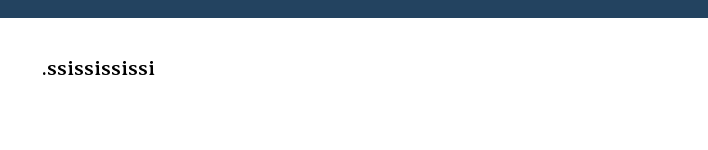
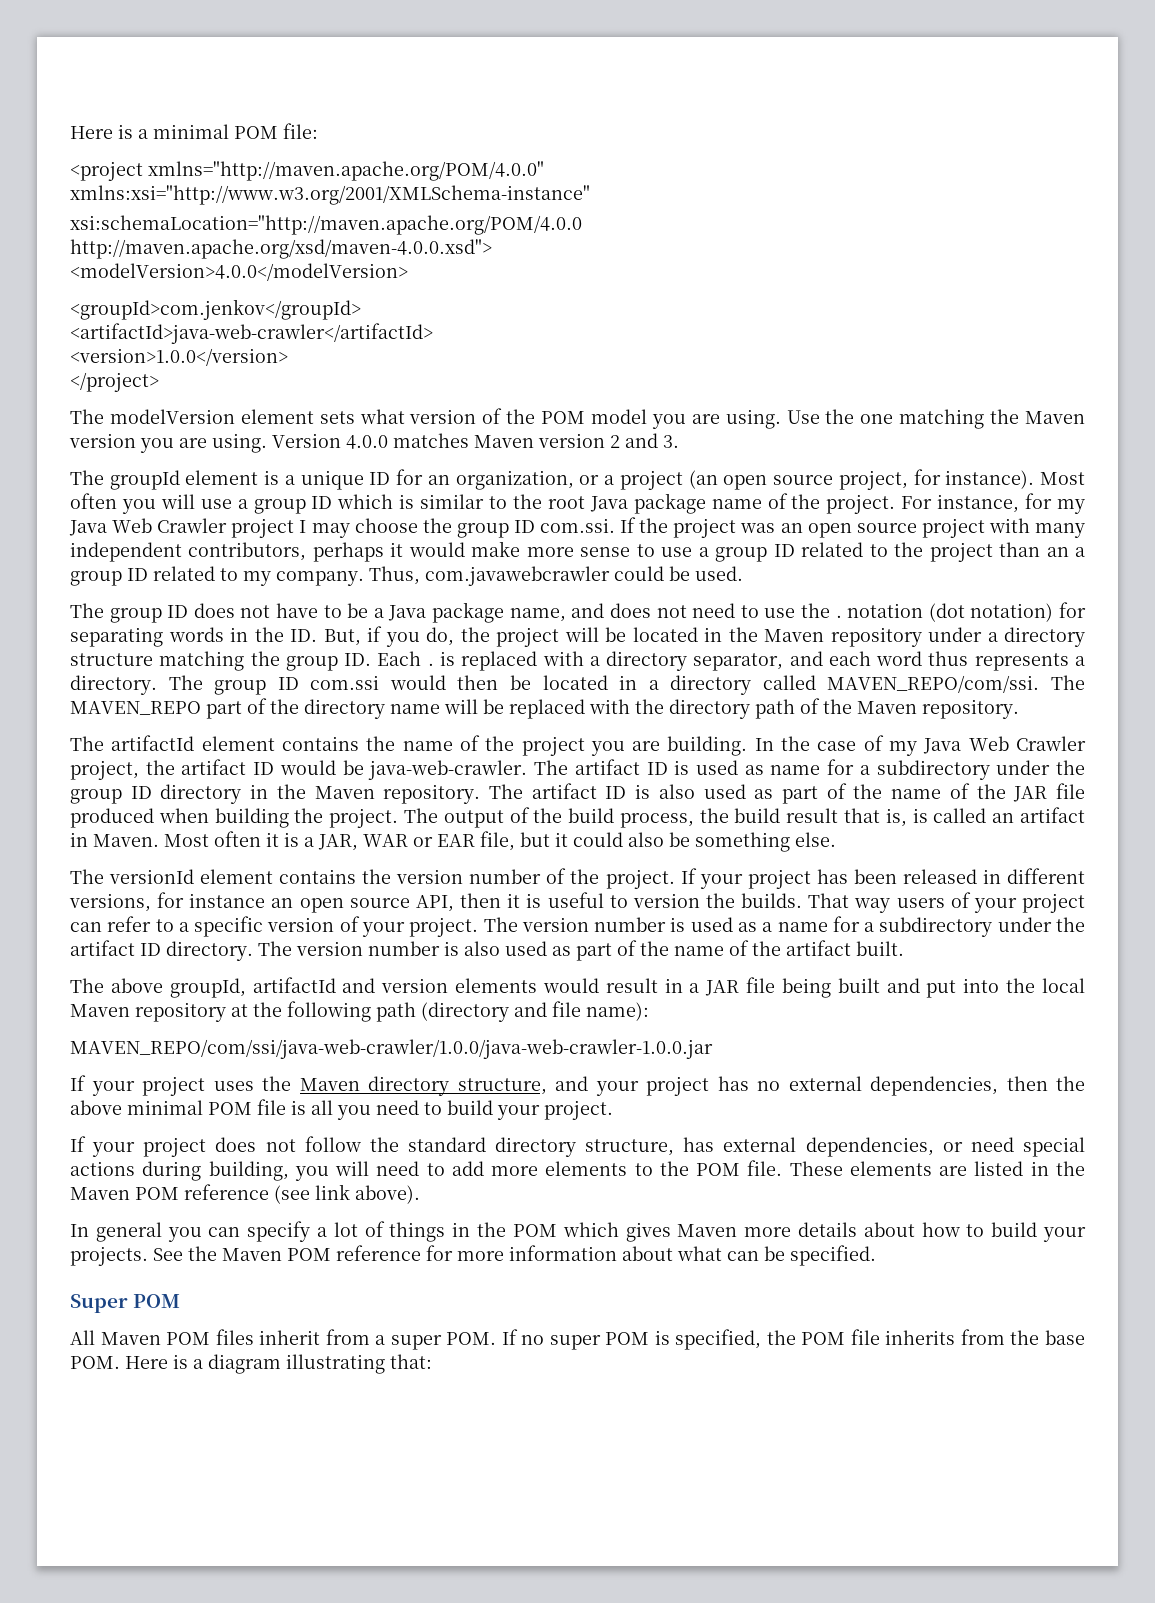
- .ssissississi
+ Here is a minimal POM file:
+ <project xmlns="http://maven.apache.org/POM/4.0.0"
+ xmlns:xsi="http://www.w3.org/2001/XMLSchema-instance"
+ xsi:schemaLocation="http://maven.apache.org/POM/4.0.0
+ http://maven.apache.org/xsd/maven-4.0.0.xsd">
+ <modelVersion>4.0.0</modelVersion>
+ <groupId>com.jenkov</groupId>
+ <artifactId>java-web-crawler</artifactId>
+ <version>1.0.0</version>
+ </project>
+ The modelVersion element sets what version of the POM model you are using. Use the one matching the Maven version you are using. Version 4.0.0 matches Maven version 2 and 3.
+ The groupId element is a unique ID for an organization, or a project (an open source project, for instance). Most often you will use a group ID which is similar to the root Java package name of the project. For instance, for my Java Web Crawler project I may choose the group ID com.ssi. If the project was an open source project with many independent contributors, perhaps it would make more sense to use a group ID related to the project than an a group ID related to my company. Thus, com.javawebcrawler could be used.
+ The group ID does not have to be a Java package name, and does not need to use the . notation (dot notation) for separating words in the ID. But, if you do, the project will be located in the Maven repository under a directory structure matching the group ID. Each . is replaced with a directory separator, and each word thus represents a directory. The group ID com.ssi would then be located in a directory called MAVEN_REPO/com/ssi. The MAVEN_REPO part of the directory name will be replaced with the directory path of the Maven repository.
+ The artifactId element contains the name of the project you are building. In the case of my Java Web Crawler project, the artifact ID would be java-web-crawler. The artifact ID is used as name for a subdirectory under the group ID directory in the Maven repository. The artifact ID is also used as part of the name of the JAR file produced when building the project. The output of the build process, the build result that is, is called an artifact in Maven. Most often it is a JAR, WAR or EAR file, but it could also be something else.
+ The versionId element contains the version number of the project. If your project has been released in different versions, for instance an open source API, then it is useful to version the builds. That way users of your project can refer to a specific version of your project. The version number is used as a name for a subdirectory under the artifact ID directory. The version number is also used as part of the name of the artifact built.
+ The above groupId, artifactId and version elements would result in a JAR file being built and put into the local Maven repository at the following path (directory and file name):
+ MAVEN_REPO/com/ssi/java-web-crawler/1.0.0/java-web-crawler-1.0.0.jar
+ If your project uses the Maven directory structure, and your project has no external dependencies, then the above minimal POM file is all you need to build your project.
+ If your project does not follow the standard directory structure, has external dependencies, or need special actions during building, you will need to add more elements to the POM file. These elements are listed in the Maven POM reference (see link above).
+ In general you can specify a lot of things in the POM which gives Maven more details about how to build your projects. See the Maven POM reference for more information about what can be specified.
+ Super POM
+ All Maven POM files inherit from a super POM. If no super POM is specified, the POM file inherits from the base POM. Here is a diagram illustrating that:

